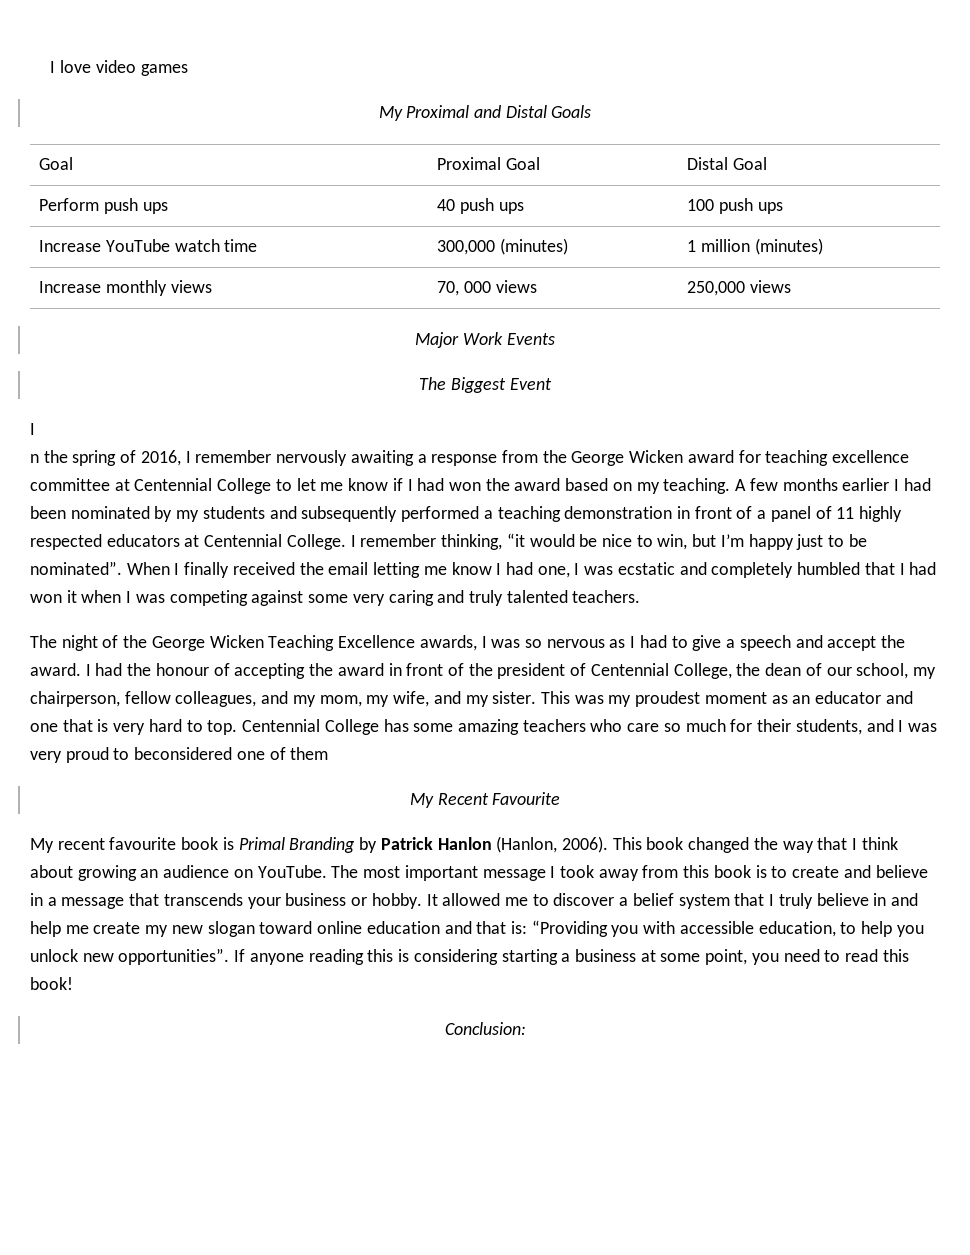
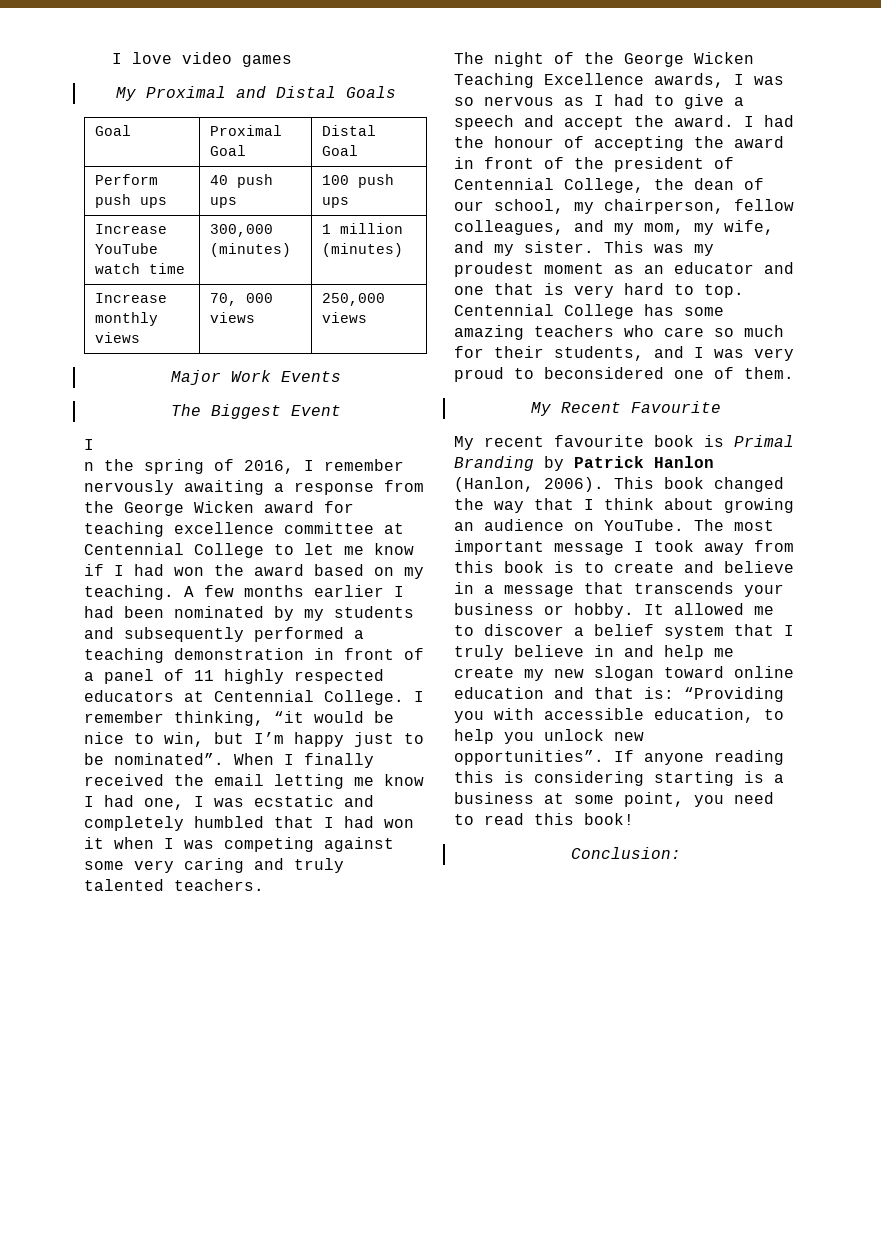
- Centennial College has some amazing teachers who care so much for their students, and I was very proud to beconsidered one of them
+ Centennial College has some amazing teachers who care so much for their students, and I was very proud to beconsidered one of them.
- If anyone reading this is considering starting a business at some point, you need to read this book!
+ If anyone reading this is considering starting is a business at some point, you need to read this book!

